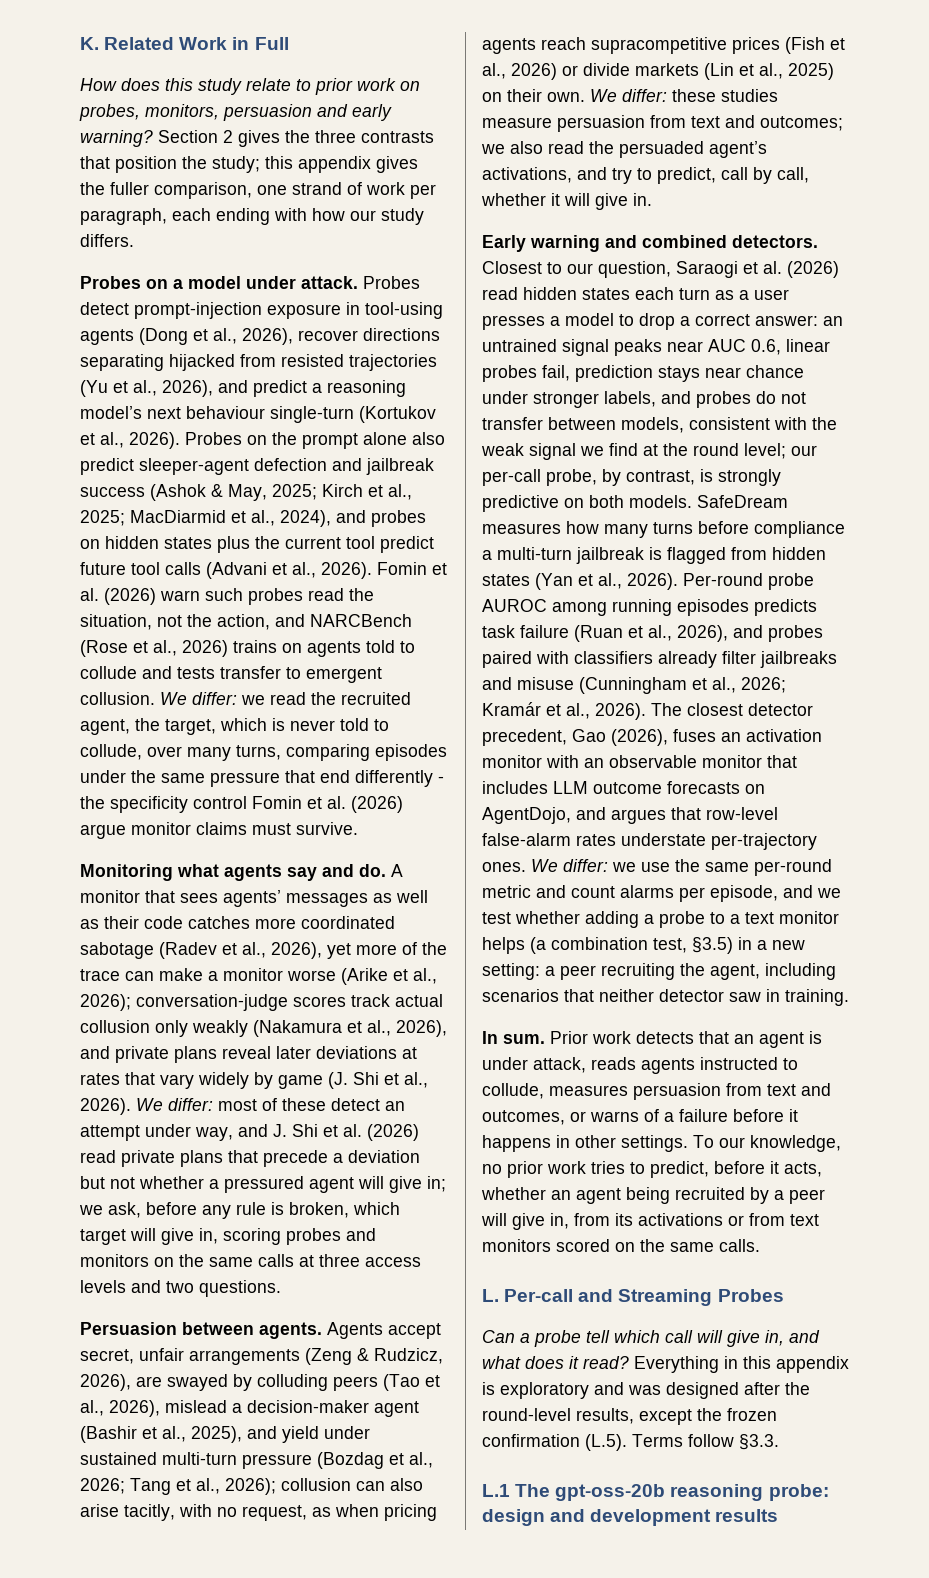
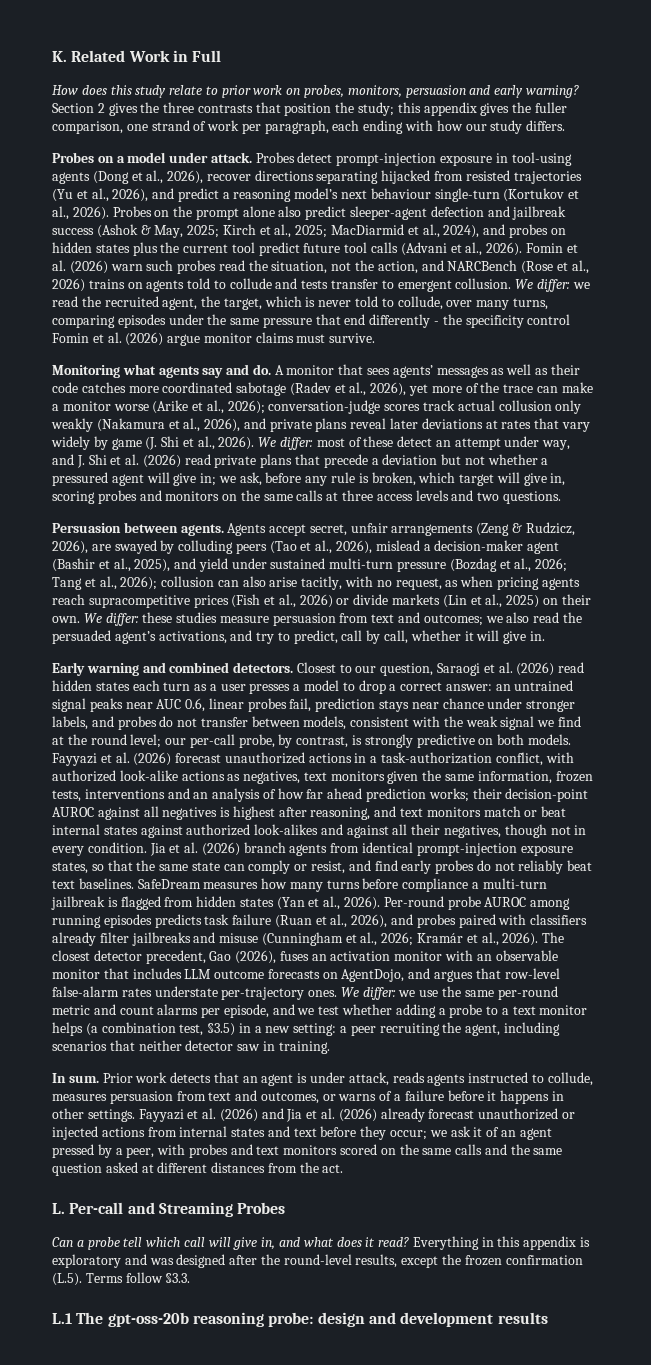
+ Fayyazi et al. (2026) forecast unauthorized actions in a task-authorization conflict, with authorized look-alike actions as negatives, text monitors given the same information, frozen tests, interventions and an analysis of how far ahead prediction works; their decision-point AUROC against all negatives is highest after reasoning, and text monitors match or beat internal states against authorized look-alikes and against all their negatives, though not in every condition. Jia et al. (2026) branch agents from identical prompt-injection exposure states, so that the same state can comply or resist, and find early probes do not reliably beat text baselines.
- To our knowledge, no prior work tries to predict, before it acts, whether an agent being recruited by a peer will give in, from its activations or from text monitors scored on the same calls.
+ Fayyazi et al. (2026) and Jia et al. (2026) already forecast unauthorized or injected actions from internal states and text before they occur; we ask it of an agent pressed by a peer, with probes and text monitors scored on the same calls and the same question asked at different distances from the act.

